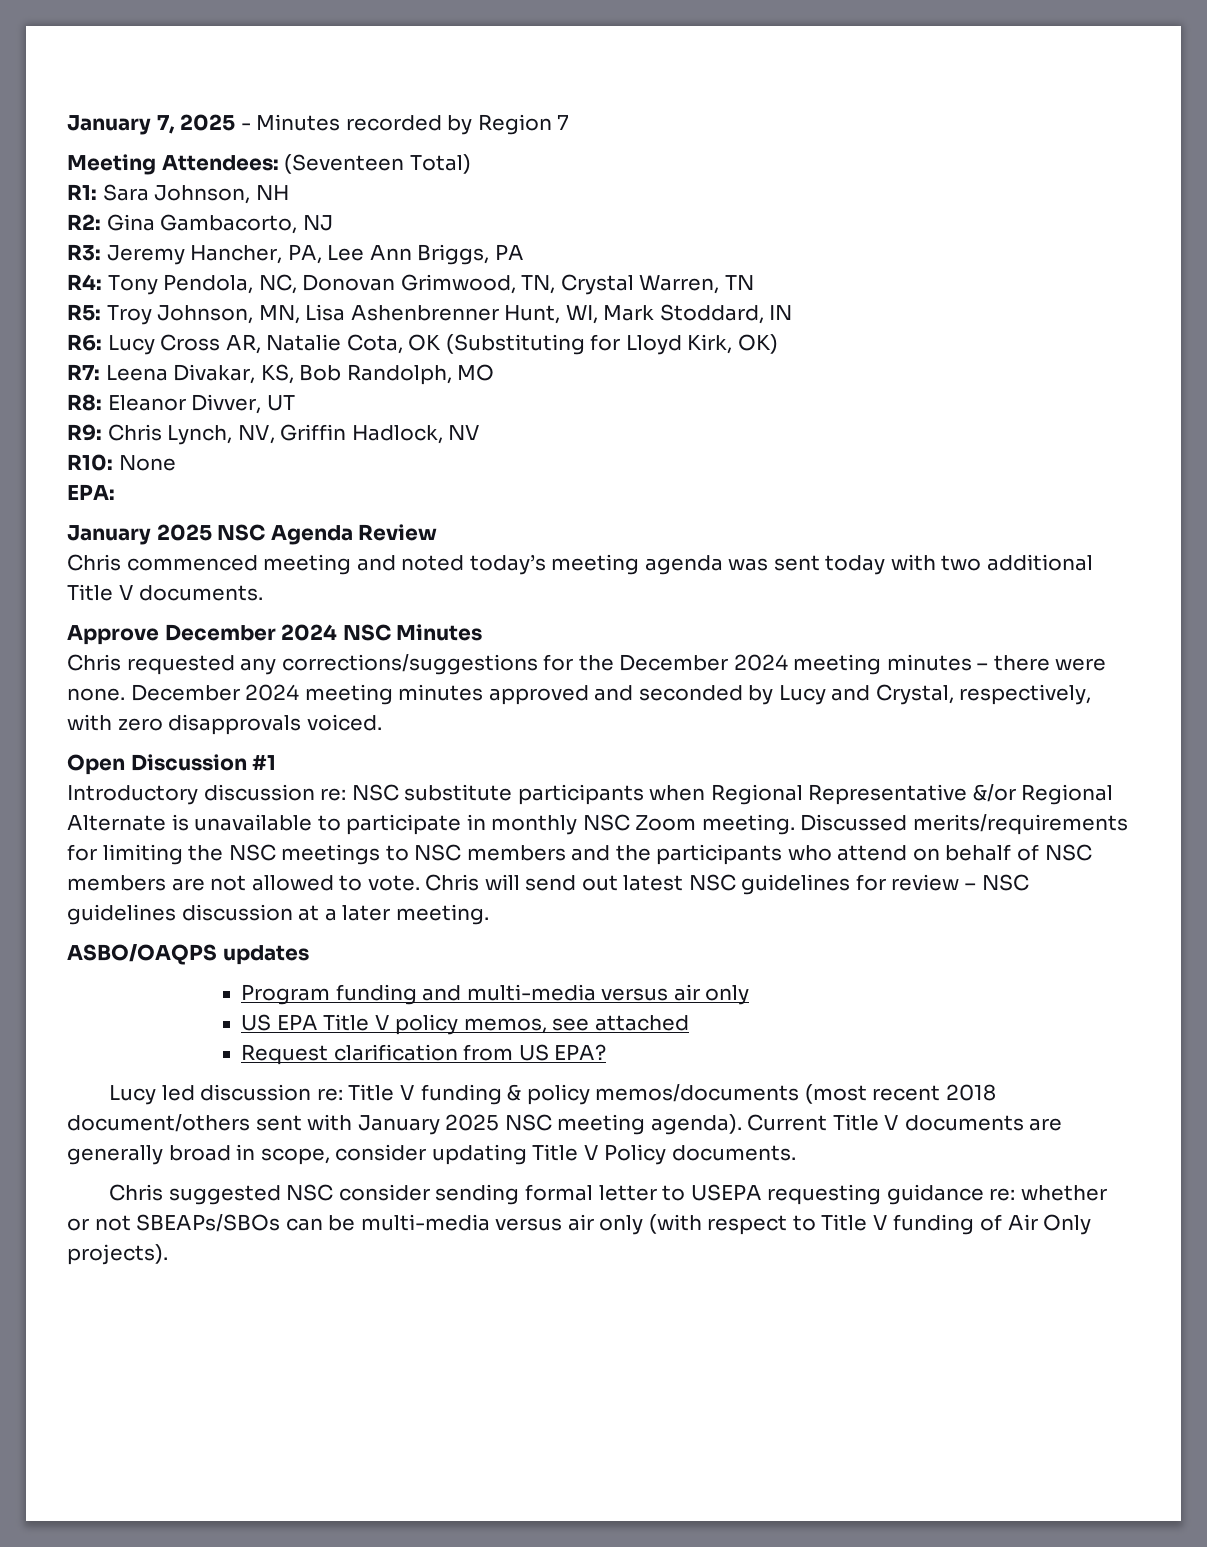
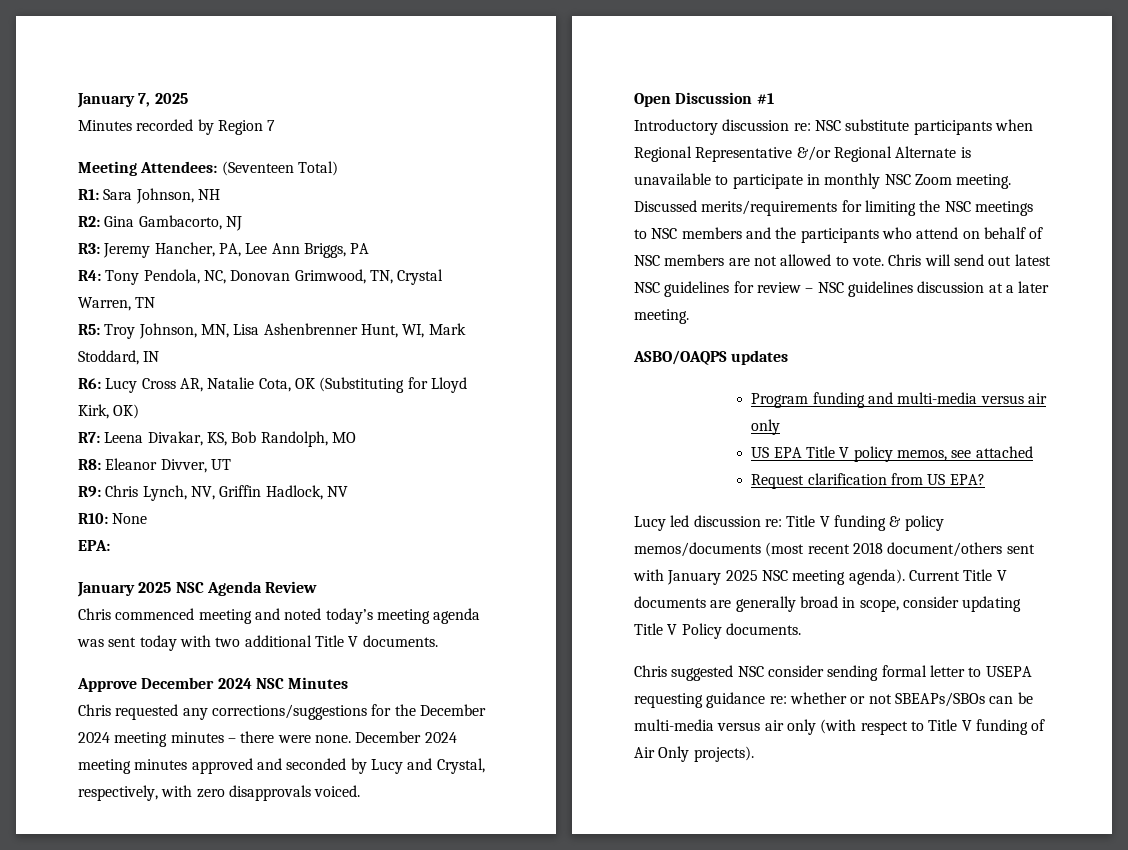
- January 7, 2025 - Minutes recorded by Region 7
+ January 7, 2025
+ Minutes recorded by Region 7

